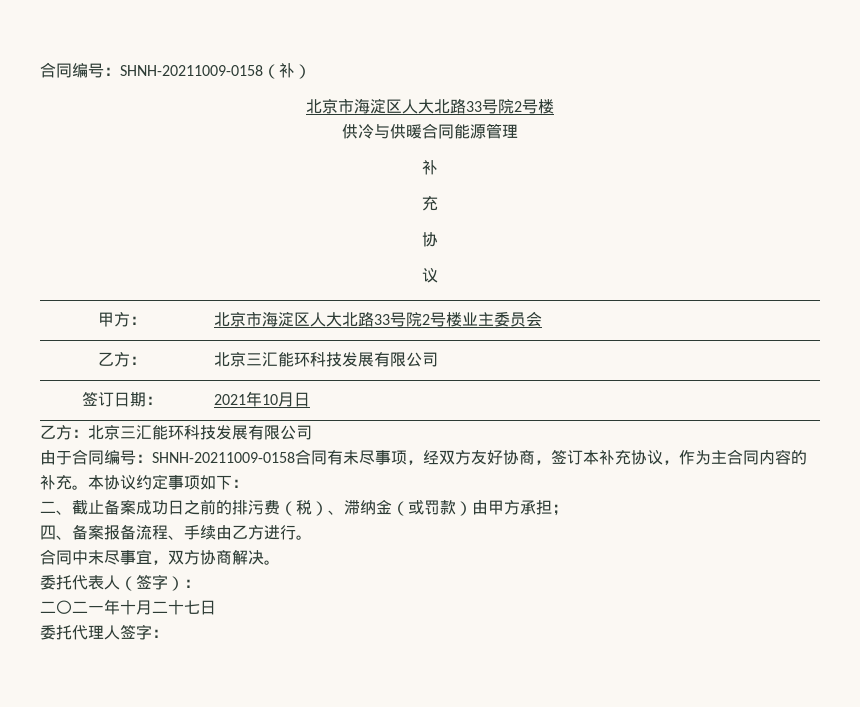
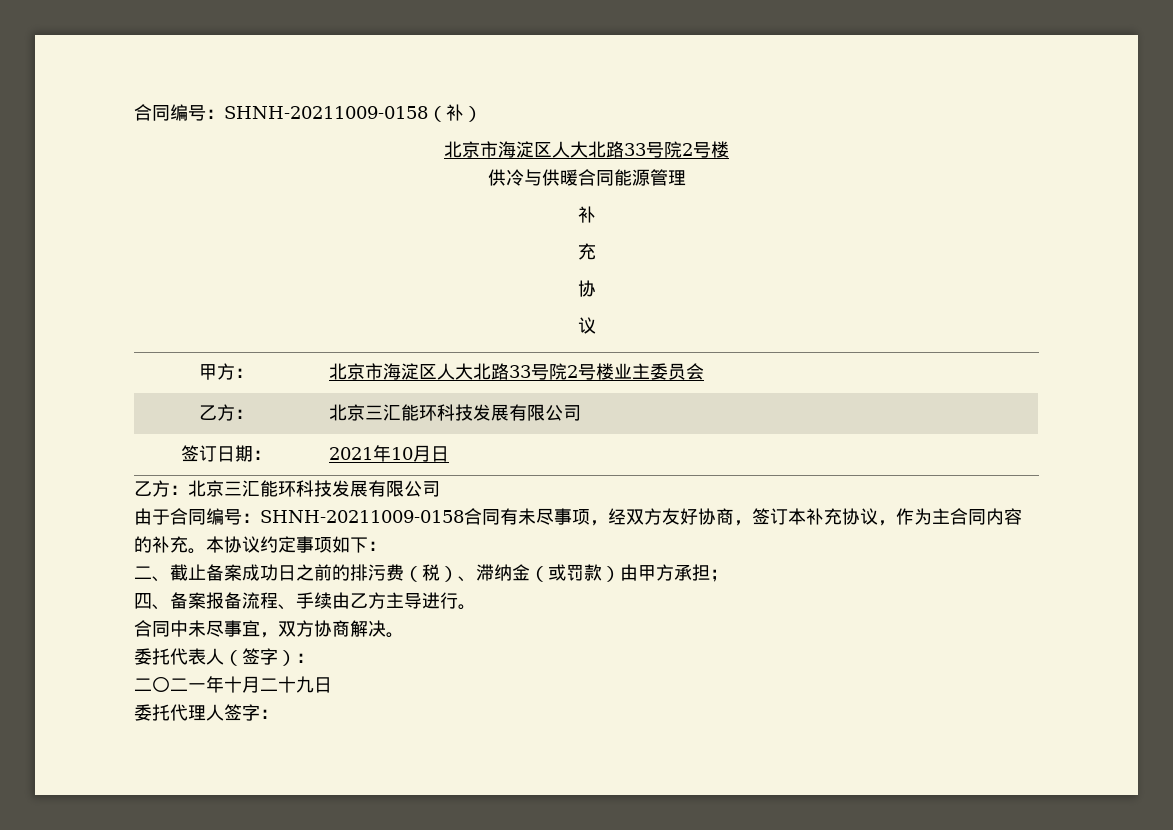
- 四、备案报备流程、手续由乙方进行。
+ 四、备案报备流程、手续由乙方主导进行。
- 合同中末尽事宜，双方协商解决。
+ 合同中未尽事宜，双方协商解决。
- 二〇二一年十月二十七日
+ 二〇二一年十月二十九日

